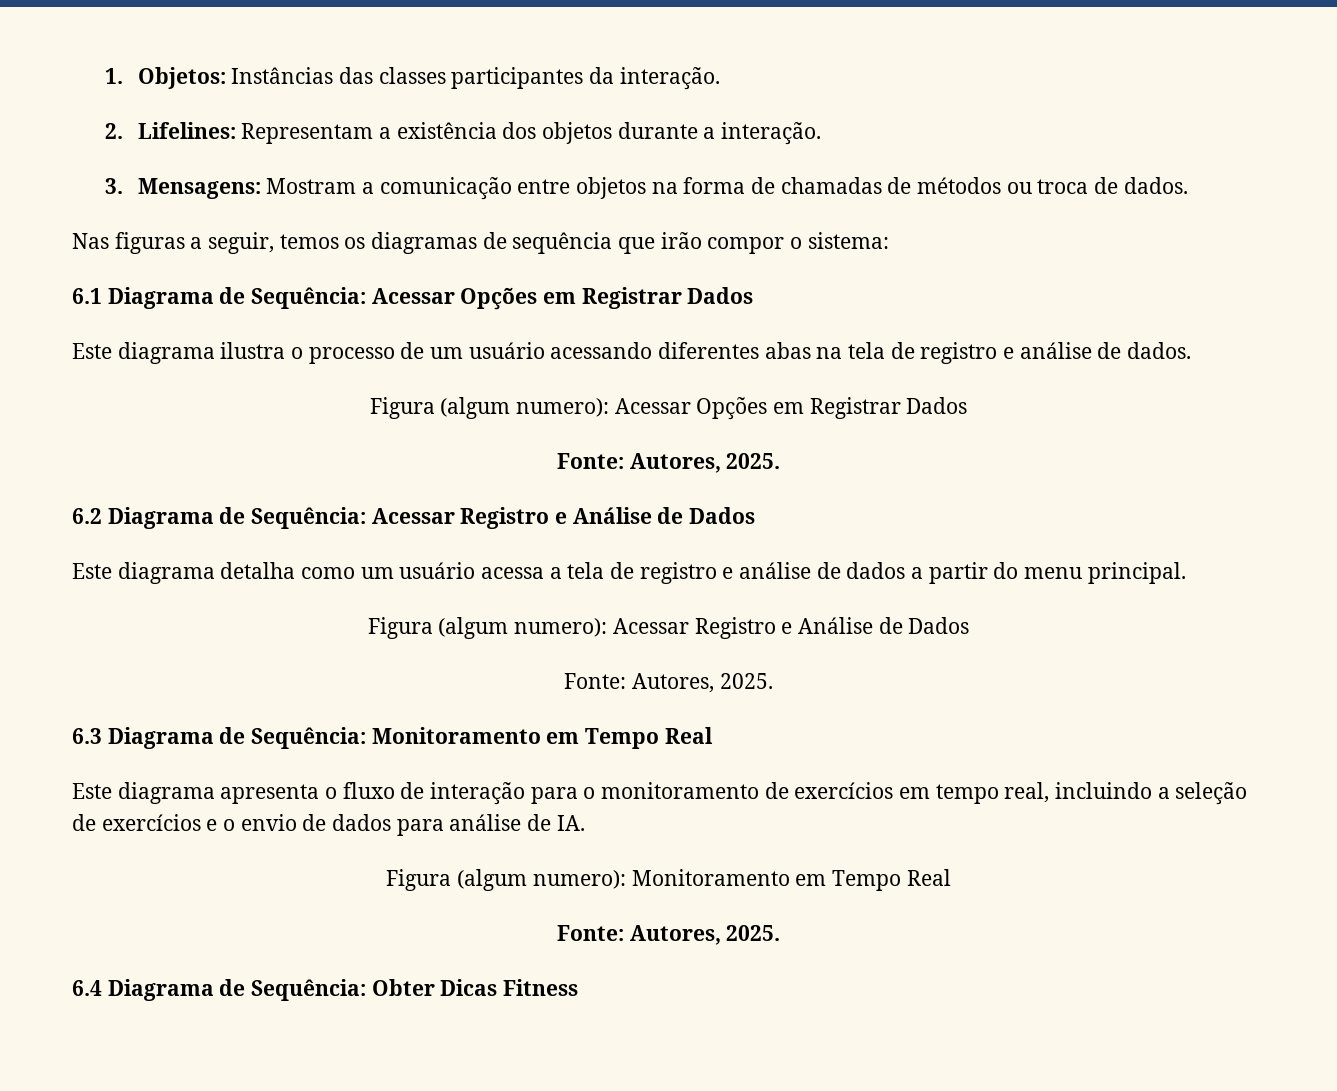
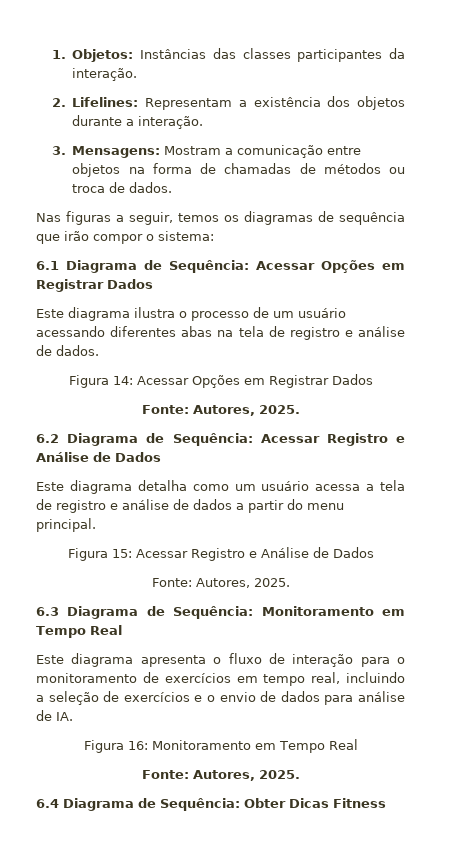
- Figura (algum numero): Acessar Opções em Registrar Dados
+ Figura 14: Acessar Opções em Registrar Dados
- Figura (algum numero): Acessar Registro e Análise de Dados
+ Figura 15: Acessar Registro e Análise de Dados
- Figura (algum numero): Monitoramento em Tempo Real
+ Figura 16: Monitoramento em Tempo Real

